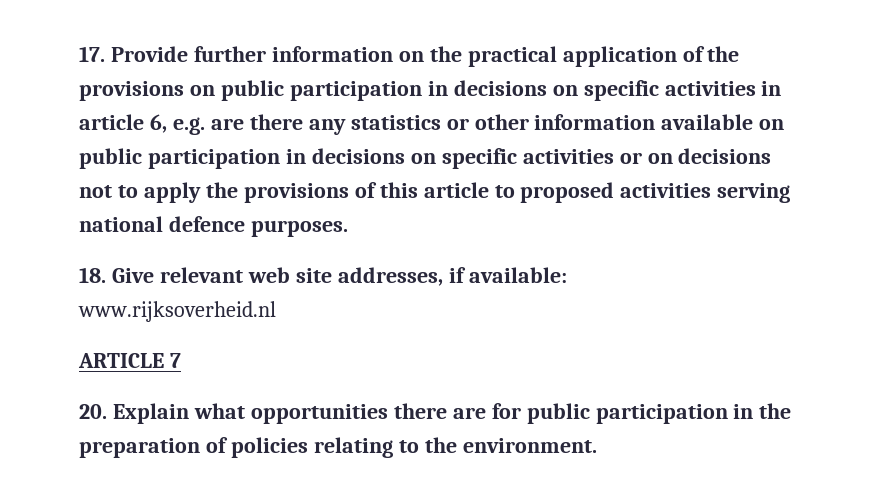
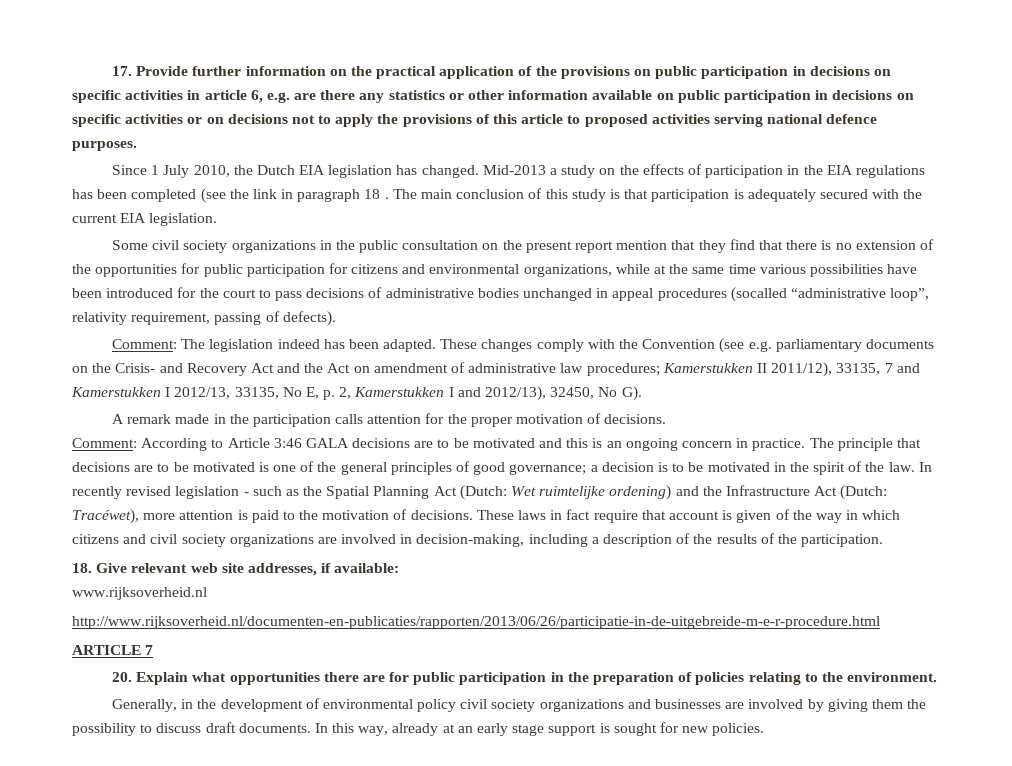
+ Since 1 July 2010, the Dutch EIA legislation has changed. Mid-2013 a study on the effects of participation in the EIA regulations has been completed (see the link in paragraph 18 . The main conclusion of this study is that participation is adequately secured with the current EIA legislation.
+ Some civil society organizations in the public consultation on the present report mention that they find that there is no extension of the opportunities for public participation for citizens and environmental organizations, while at the same time various possibilities have been introduced for the court to pass decisions of administrative bodies unchanged in appeal procedures (socalled “administrative loop”, relativity requirement, passing of defects).
+ Comment: The legislation indeed has been adapted. These changes comply with the Convention (see e.g. parliamentary documents on the Crisis- and Recovery Act and the Act on amendment of administrative law procedures; Kamerstukken II 2011/12), 33135, 7 and Kamerstukken I 2012/13, 33135, No E, p. 2, Kamerstukken I and 2012/13), 32450, No G).
+ A remark made in the participation calls attention for the proper motivation of decisions.
+ Comment: According to Article 3:46 GALA decisions are to be motivated and this is an ongoing concern in practice. The principle that decisions are to be motivated is one of the general principles of good governance; a decision is to be motivated in the spirit of the law. In recently revised legislation - such as the Spatial Planning Act (Dutch: Wet ruimtelijke ordening) and the Infrastructure Act (Dutch: Tracéwet), more attention is paid to the motivation of decisions. These laws in fact require that account is given of the way in which citizens and civil society organizations are involved in decision-making, including a description of the results of the participation.
+ http://www.rijksoverheid.nl/documenten-en-publicaties/rapporten/2013/06/26/participatie-in-de-uitgebreide-m-e-r-procedure.html
+ Generally, in the development of environmental policy civil society organizations and businesses are involved by giving them the possibility to discuss draft documents. In this way, already at an early stage support is sought for new policies.

